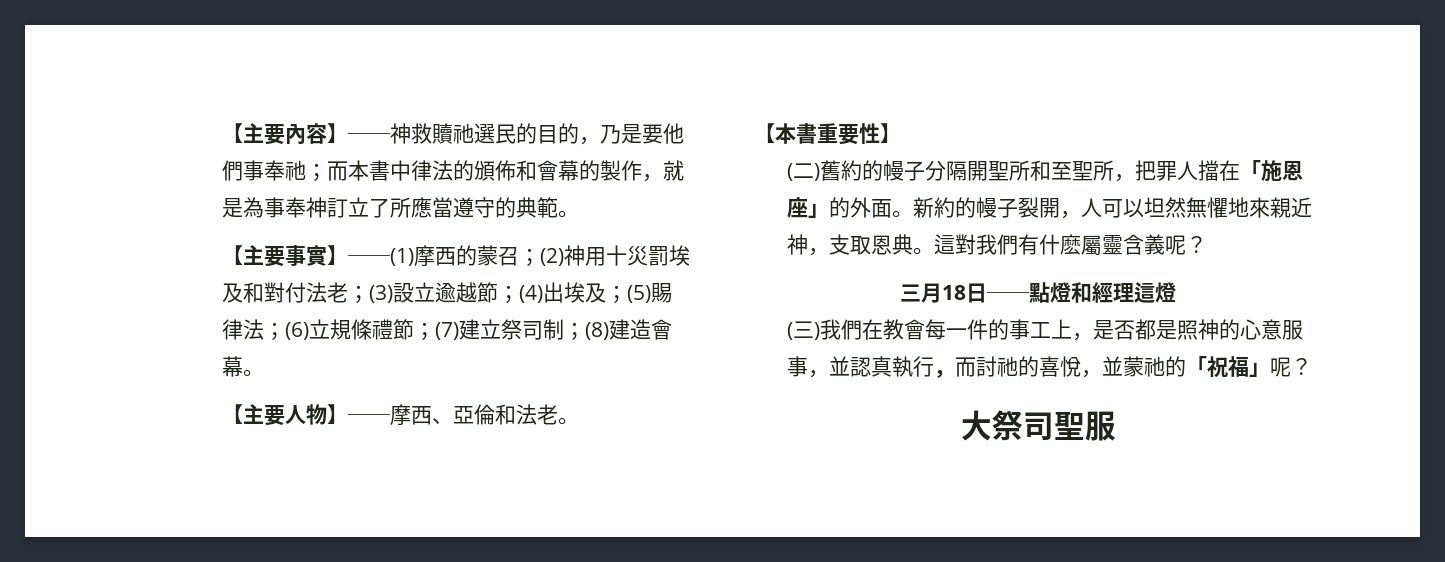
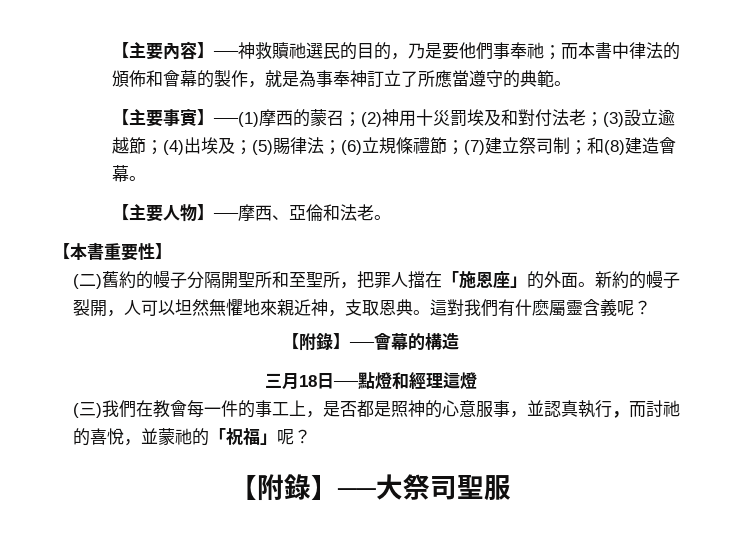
- 【主要事實】──(1)摩西的蒙召；(2)神用十災罰埃及和對付法老；(3)設立逾越節；(4)出埃及；(5)賜律法；(6)立規條禮節；(7)建立祭司制；(8)建造會幕。
+ 【主要事實】──(1)摩西的蒙召；(2)神用十災罰埃及和對付法老；(3)設立逾越節；(4)出埃及；(5)賜律法；(6)立規條禮節；(7)建立祭司制；和(8)建造會幕。
+ 【附錄】──會幕的構造
- 大祭司聖服
+ 【附錄】──大祭司聖服

